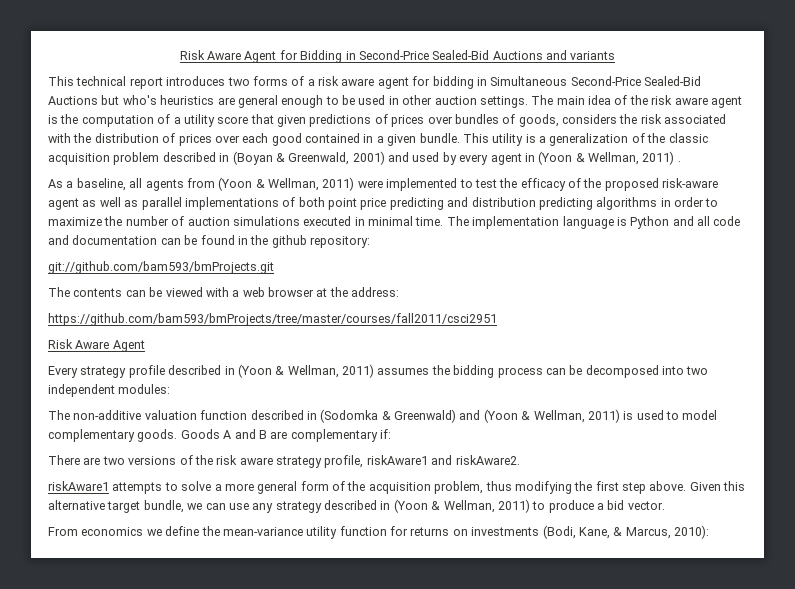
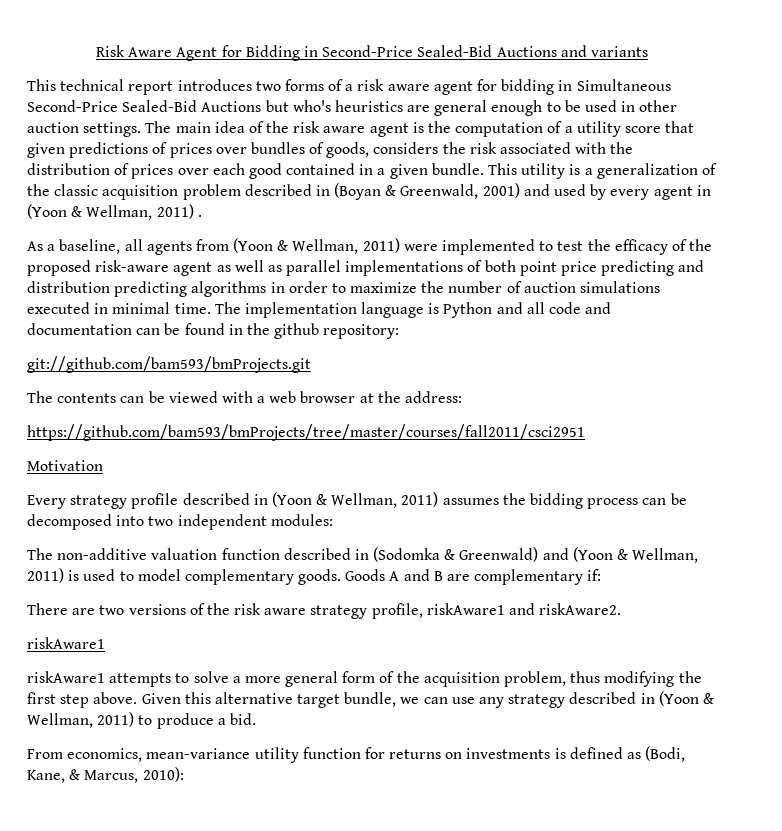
  https://github.com/bam593/bmProjects/tree/master/courses/fall2011/csci2951
- Risk Aware Agent
+ Motivation
  There are two versions of the risk aware strategy profile, riskAware1 and riskAware2.
+ riskAware1
- Given this alternative target bundle, we can use any strategy described in (Yoon & Wellman, 2011) to produce a bid vector.
+ Given this alternative target bundle, we can use any strategy described in (Yoon & Wellman, 2011) to produce a bid.
- From economics we define the mean-variance utility function for returns on investments (Bodi, Kane, & Marcus, 2010):
+ From economics, mean-variance utility function for returns on investments is defined as (Bodi, Kane, & Marcus, 2010):

